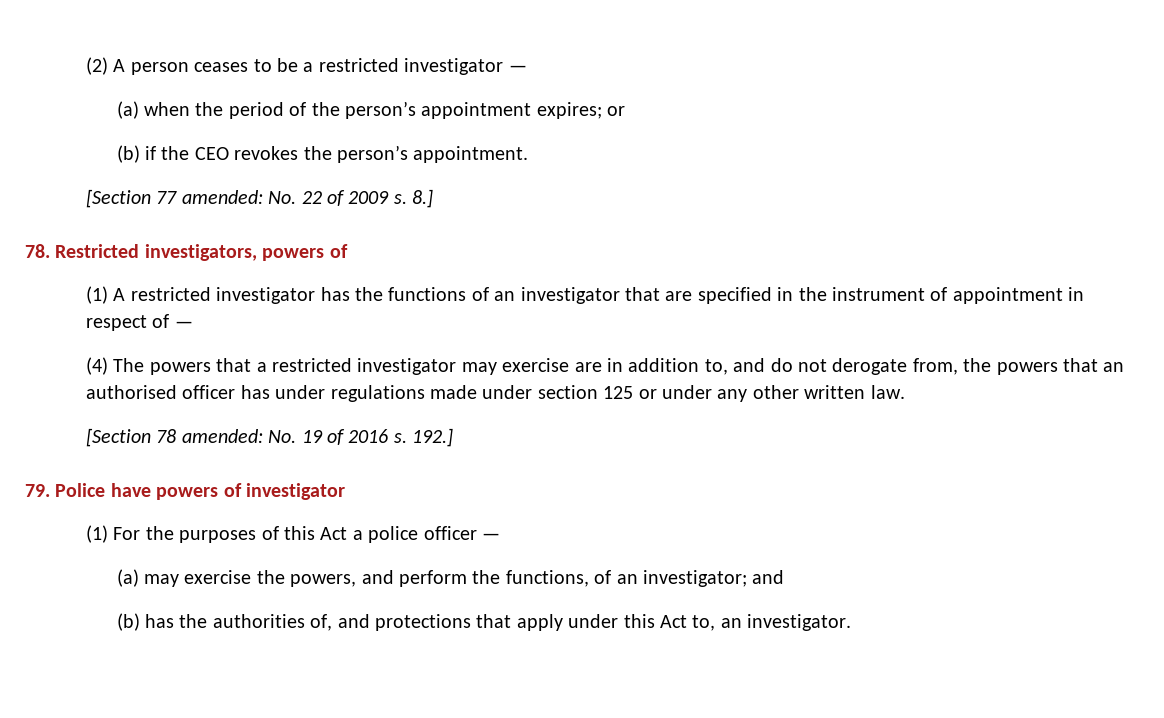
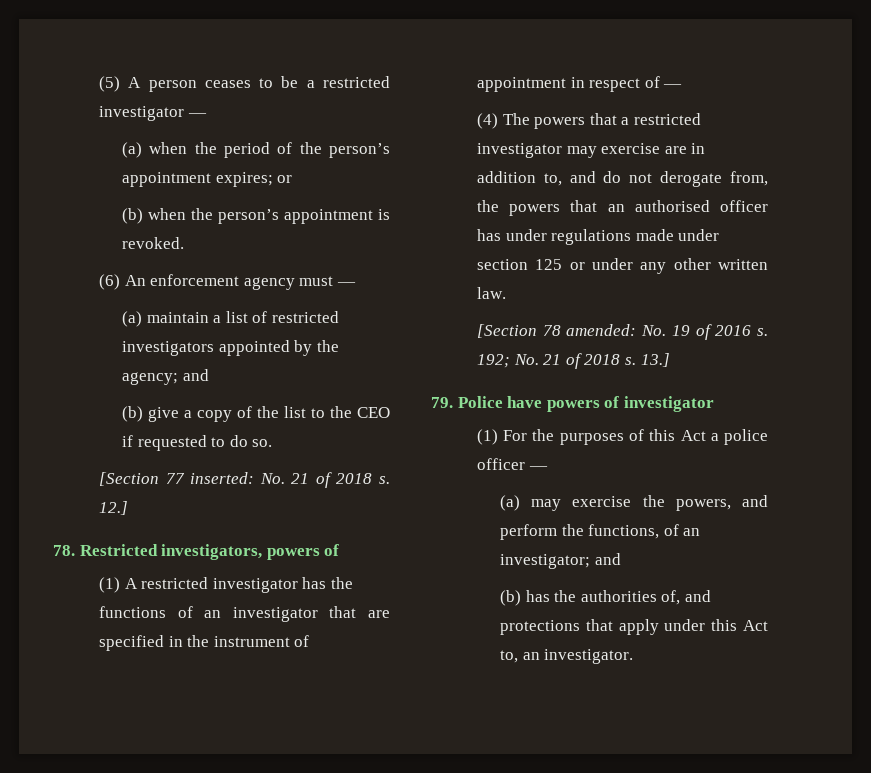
- (2) A person ceases to be a restricted investigator —
+ (5) A person ceases to be a restricted investigator —
- (b) if the CEO revokes the person’s appointment.
- [Section 77 amended: No. 22 of 2009 s. 8.]
+ (b) when the person’s appointment is revoked.
+ (6) An enforcement agency must —
+ (a) maintain a list of restricted investigators appointed by the agency; and
+ (b) give a copy of the list to the CEO if requested to do so.
+ [Section 77 inserted: No. 21 of 2018 s. 12.]
- 192.]
+ 192; No. 21 of 2018 s. 13.]

